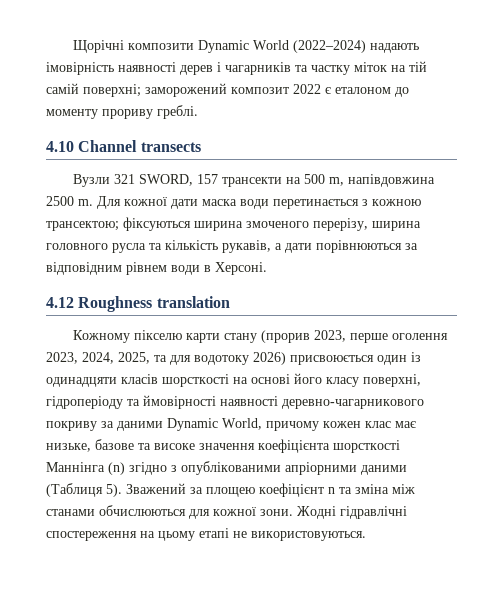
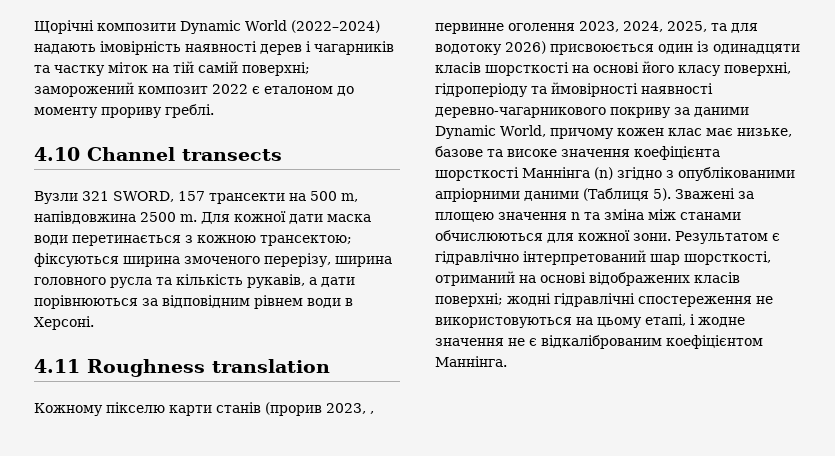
- 4.12 Roughness translation
+ 4.11 Roughness translation
- Кожному пікселю карти стану (прорив 2023, перше оголення 2023, 2024, 2025, та для водотоку 2026) присвоюється один із одинадцяти класів шорсткості на основі його класу поверхні, гідроперіоду та ймовірності наявності деревно-чагарникового покриву за даними Dynamic World, причому кожен клас має низьке, базове та високе значення коефіцієнта шорсткості Маннінга (n) згідно з опублікованими апріорними даними (Таблиця 5).
+ Кожному пікселю карти станів (прорив 2023, , первинне оголення 2023, 2024, 2025, та для водотоку 2026) присвоюється один із одинадцяти класів шорсткості на основі його класу поверхні, гідроперіоду та ймовірності наявності деревно-чагарникового покриву за даними Dynamic World, причому кожен клас має низьке, базове та високе значення коефіцієнта шорсткості Маннінга (n) згідно з опублікованими апріорними даними (Таблиця 5).
- Зважений за площею коефіцієнт n та зміна між станами обчислюються для кожної зони.
+ Зважені за площею значення n та зміна між станами обчислюються для кожної зони.
- Жодні гідравлічні спостереження на цьому етапі не використовуються.
+ Результатом є гідравлічно інтерпретований шар шорсткості, отриманий на основі відображених класів поверхні; жодні гідравлічні спостереження не використовуються на цьому етапі, і жодне значення не є відкаліброваним коефіцієнтом Маннінга.

